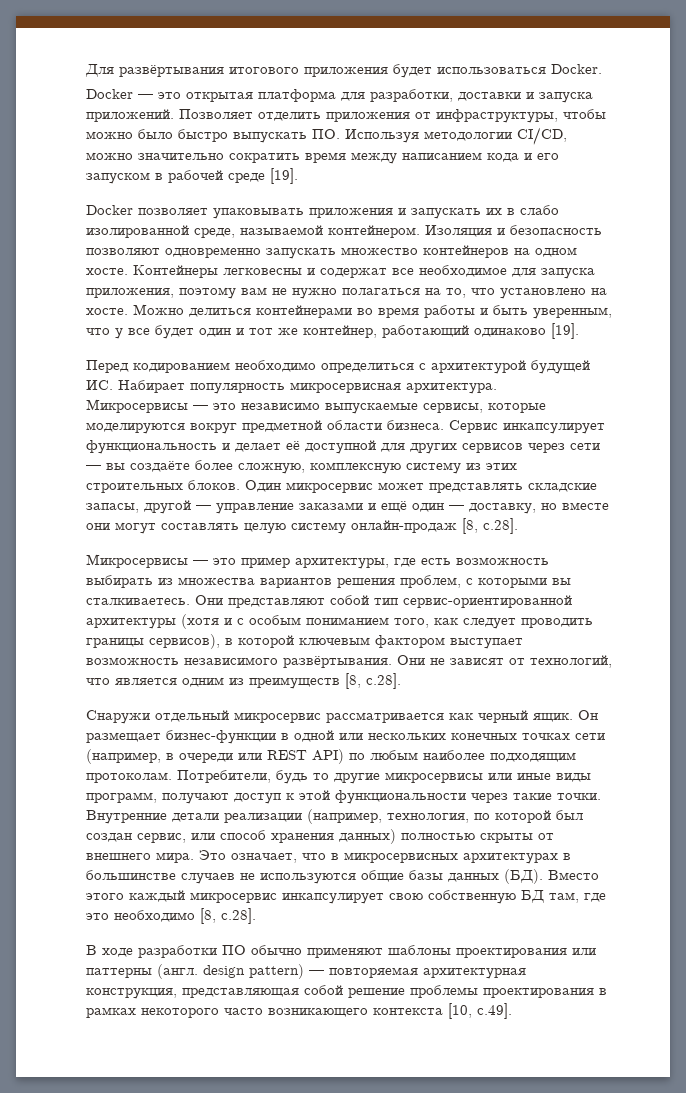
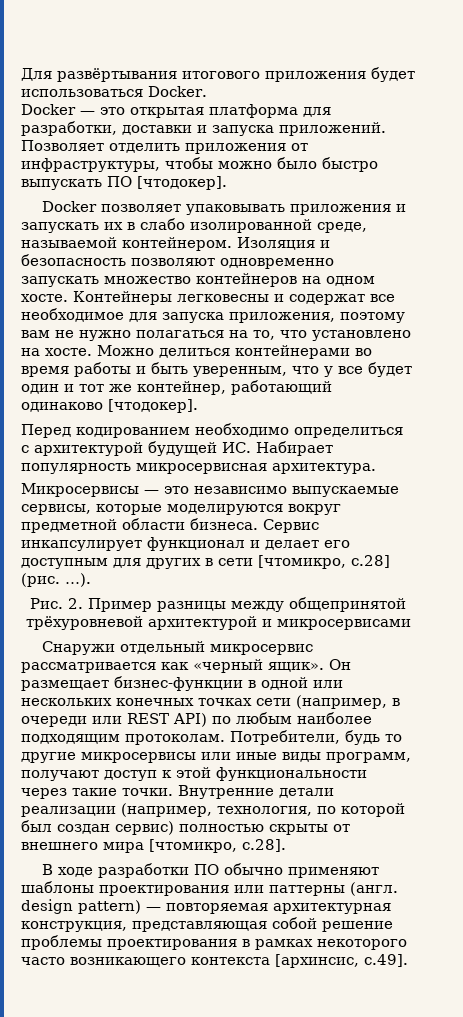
- Позволяет отделить приложения от инфраструктуры, чтобы можно было быстро выпускать ПО. Используя методологии CI/CD, можно значительно сократить время между написанием кода и его запуском в рабочей среде [19].
+ Позволяет отделить приложения от инфраструктуры, чтобы можно было быстро выпускать ПО [чтодокер].
- Можно делиться контейнерами во время работы и быть уверенным, что у все будет один и тот же контейнер, работающий одинаково [19].
+ Можно делиться контейнерами во время работы и быть уверенным, что у все будет один и тот же контейнер, работающий одинаково [чтодокер].
- Сервис инкапсулирует функциональность и делает её доступной для других сервисов через сети — вы создаёте более сложную, комплексную систему из этих строительных блоков. Один микросервис может представлять складские запасы, другой — управление заказами и ещё один — доставку, но вместе они могут составлять целую систему онлайн-продаж [8, с.28].
- Микросервисы — это пример архитектуры, где есть возможность выбирать из множества вариантов решения проблем, с которыми вы сталкиваетесь. Они представляют собой тип сервис-ориентированной архитектуры (хотя и с особым пониманием того, как следует проводить границы сервисов), в которой ключевым фактором выступает возможность независимого развёртывания. Они не зависят от технологий, что является одним из преимуществ [8, с.28].
+ Сервис инкапсулирует функционал и делает его доступным для других в сети [чтомикро, с.28] (рис. …).
+ Рис. 2. Пример разницы между общепринятой трёхуровневой архитектурой и микросервисами
- Снаружи отдельный микросервис рассматривается как черный ящик.
+ Снаружи отдельный микросервис рассматривается как «черный ящик».
- Внутренние детали реализации (например, технология, по которой был создан сервис, или способ хранения данных) полностью скрыты от внешнего мира. Это означает, что в микросервисных архитектурах в большинстве случаев не используются общие базы данных (БД). Вместо этого каждый микросервис инкапсулирует свою собственную БД там, где это необходимо [8, с.28].
+ Внутренние детали реализации (например, технология, по которой был создан сервис) полностью скрыты от внешнего мира [чтомикро, с.28].
- В ходе разработки ПО обычно применяют шаблоны проектирования или паттерны (англ. design pattern) — повторяемая архитектурная конструкция, представляющая собой решение проблемы проектирования в рамках некоторого часто возникающего контекста [10, с.49].
+ В ходе разработки ПО обычно применяют шаблоны проектирования или паттерны (англ. design pattern) — повторяемая архитектурная конструкция, представляющая собой решение проблемы проектирования в рамках некоторого часто возникающего контекста [архинсис, с.49].

